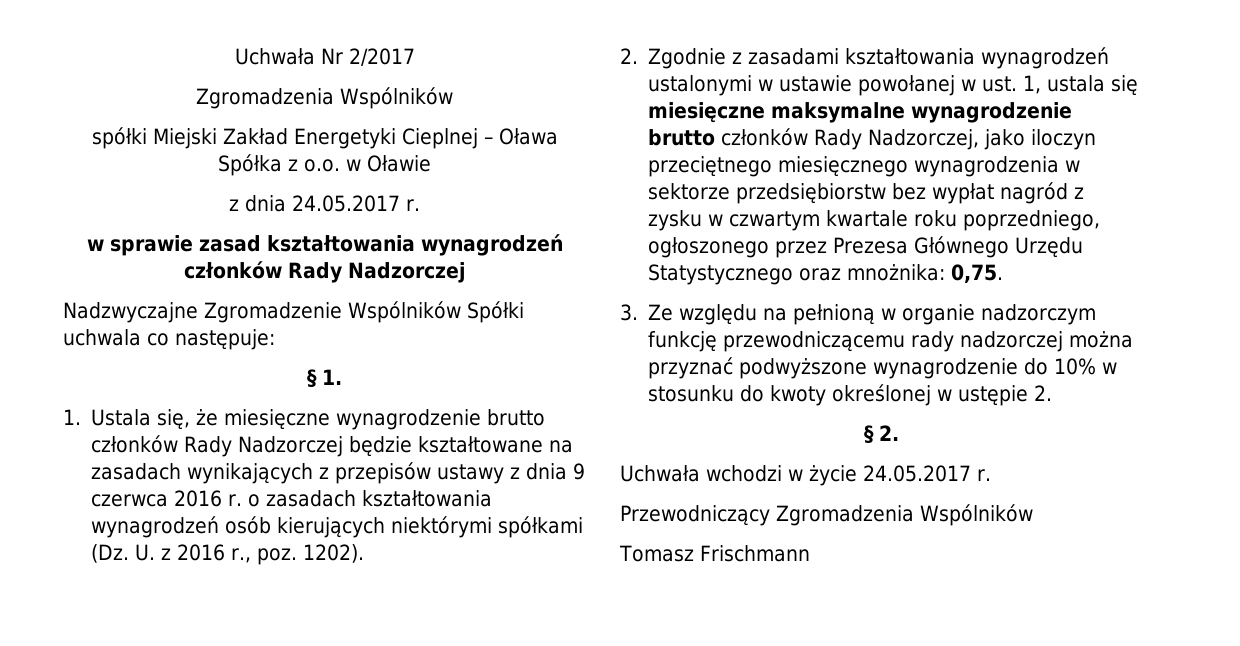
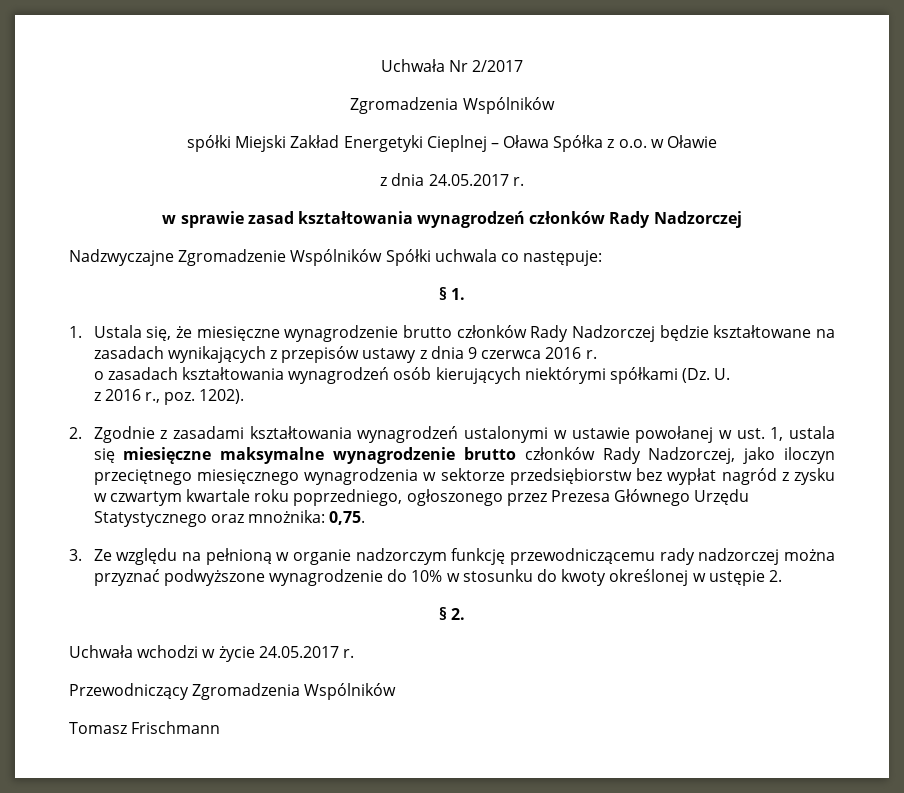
- 1. Ustala się, że miesięczne wynagrodzenie brutto członków Rady Nadzorczej będzie kształtowane na zasadach wynikających z przepisów ustawy z dnia 9 czerwca 2016 r. o zasadach kształtowania wynagrodzeń osób kierujących niektórymi spółkami (Dz. U. z 2016 r., poz. 1202).
+ 1. Ustala się, że miesięczne wynagrodzenie brutto członków Rady Nadzorczej będzie kształtowane na zasadach wynikających z przepisów ustawy z dnia 9 czerwca 2016 r.
+ o zasadach kształtowania wynagrodzeń osób kierujących niektórymi spółkami (Dz. U.
+ z 2016 r., poz. 1202).

